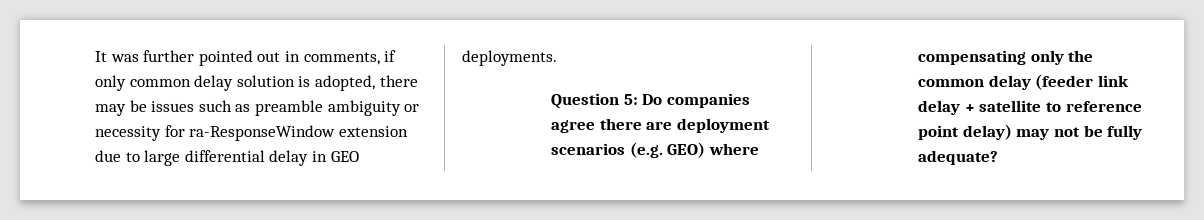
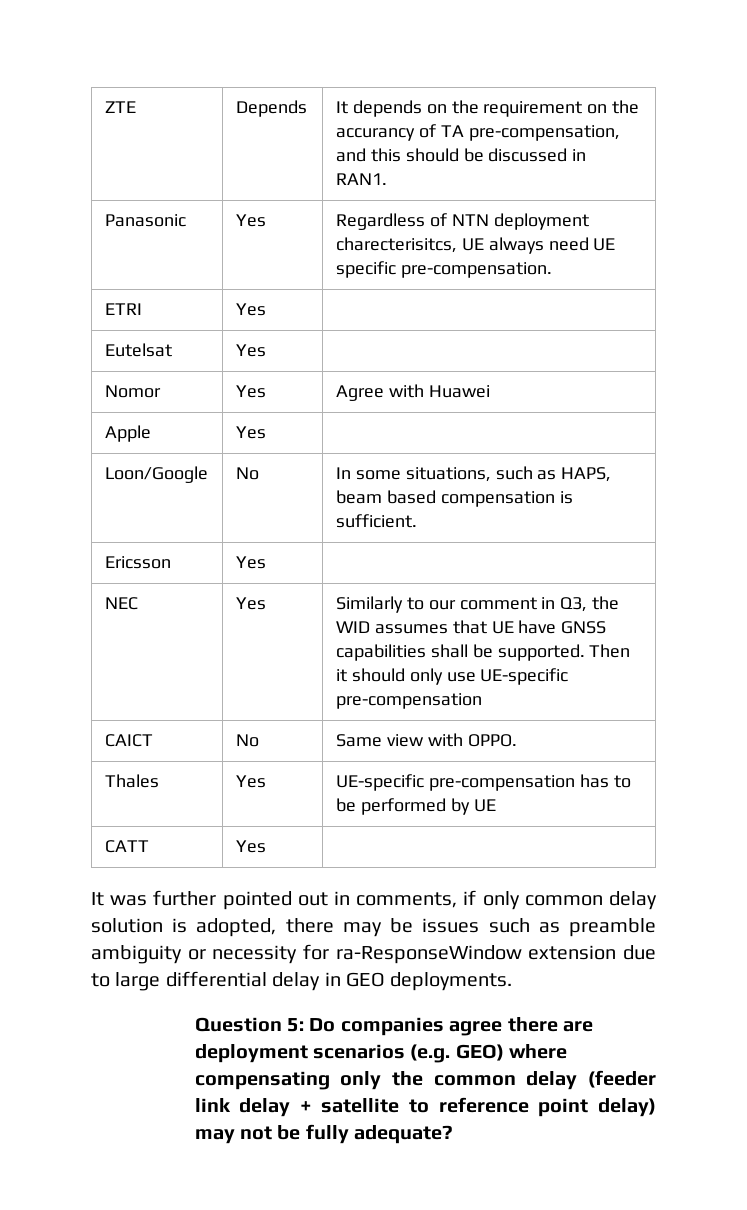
+ ZTE | Depends | It depends on the requirement on the accurancy of TA pre-compensation, and this should be discussed in RAN1.
+ Panasonic | Yes | Regardless of NTN deployment charecterisitcs, UE always need UE specific pre-compensation.
+ ETRI | Yes |
+ Eutelsat | Yes |
+ Nomor | Yes | Agree with Huawei
+ Apple | Yes |
+ Loon/Google | No | In some situations, such as HAPS, beam based compensation is sufficient.
+ Ericsson | Yes |
+ NEC | Yes | Similarly to our comment in Q3, the WID assumes that UE have GNSS capabilities shall be supported. Then it should only use UE-specific pre-compensation
+ CAICT | No | Same view with OPPO.
+ Thales | Yes | UE-specific pre-compensation has to be performed by UE
+ CATT | Yes |

